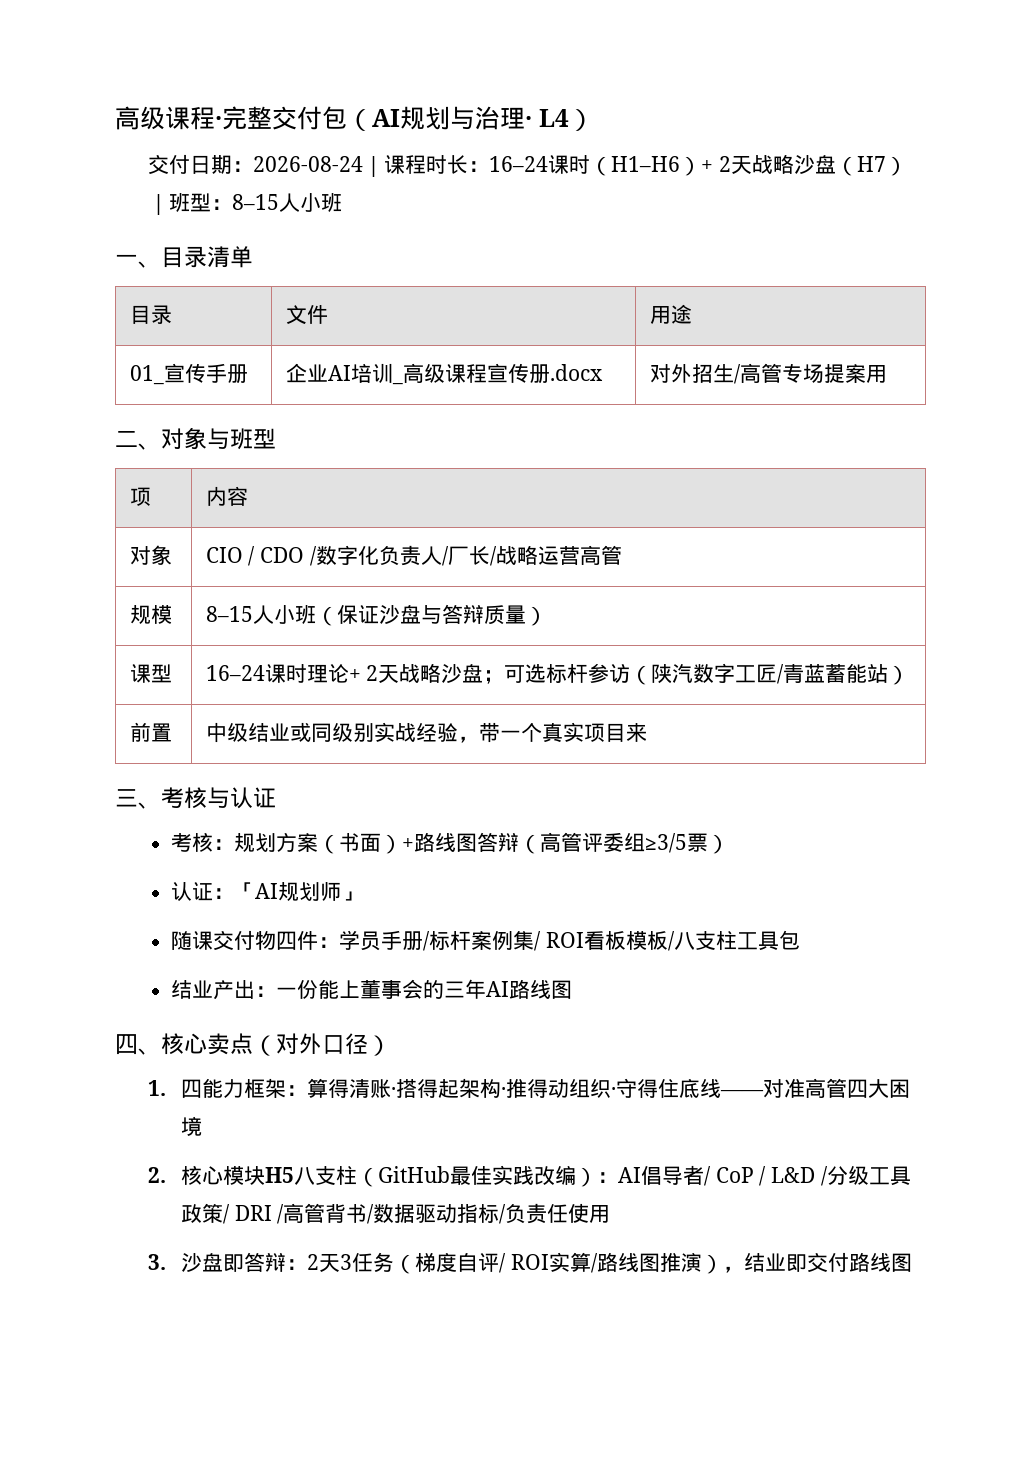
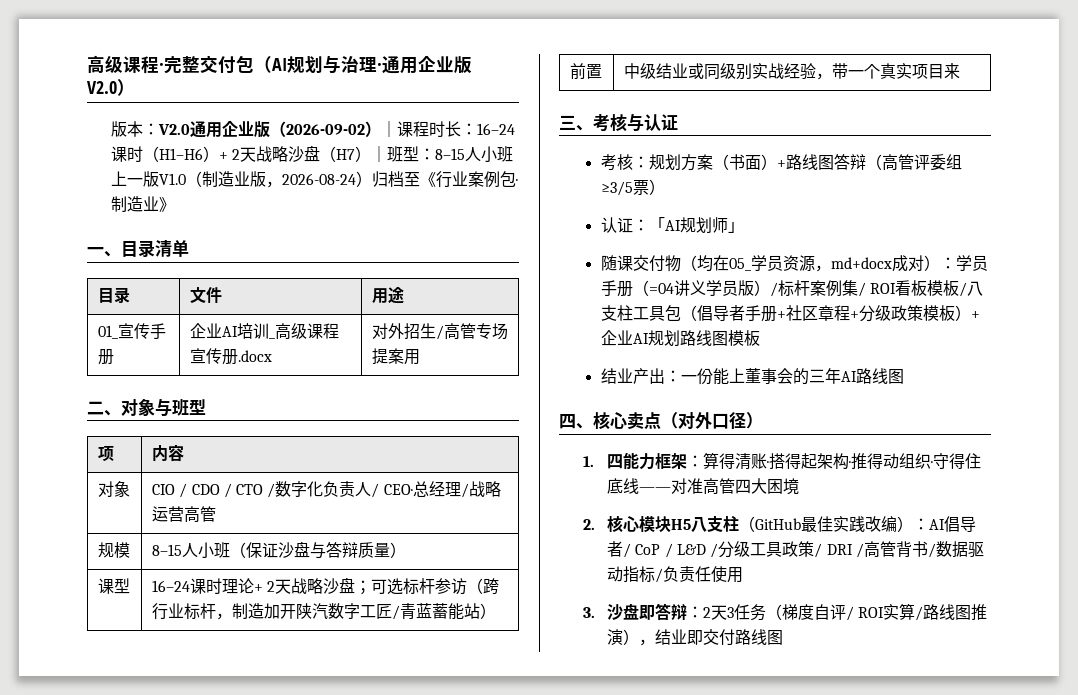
- 高级课程·完整交付包（AI规划与治理· L4）
- 交付日期：2026-08-24｜课程时长：16–24课时（H1–H6）+ 2天战略沙盘（H7）｜班型：8–15人小班
+ 高级课程·完整交付包（AI规划与治理·通用企业版V2.0）
+ 版本：V2.0通用企业版（2026-09-02）｜课程时长：16–24课时（H1–H6）+ 2天战略沙盘（H7）｜班型：8–15人小班上一版V1.0（制造业版，2026-08-24）归档至《行业案例包·制造业》
- 对象 | CIO / CDO /数字化负责人/厂长/战略运营高管
+ 对象 | CIO / CDO / CTO /数字化负责人/ CEO·总经理/战略运营高管
- 课型 | 16–24课时理论+ 2天战略沙盘；可选标杆参访（陕汽数字工匠/青蓝蓄能站）
+ 课型 | 16–24课时理论+ 2天战略沙盘；可选标杆参访（跨行业标杆，制造加开陕汽数字工匠/青蓝蓄能站）
- 随课交付物四件：学员手册/标杆案例集/ ROI看板模板/八支柱工具包
+ 随课交付物（均在05_学员资源，md+docx成对）：学员手册（=04讲义学员版）/标杆案例集/ ROI看板模板/八支柱工具包（倡导者手册+社区章程+分级政策模板）+企业AI规划路线图模板

